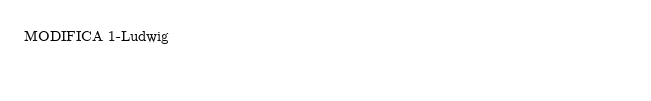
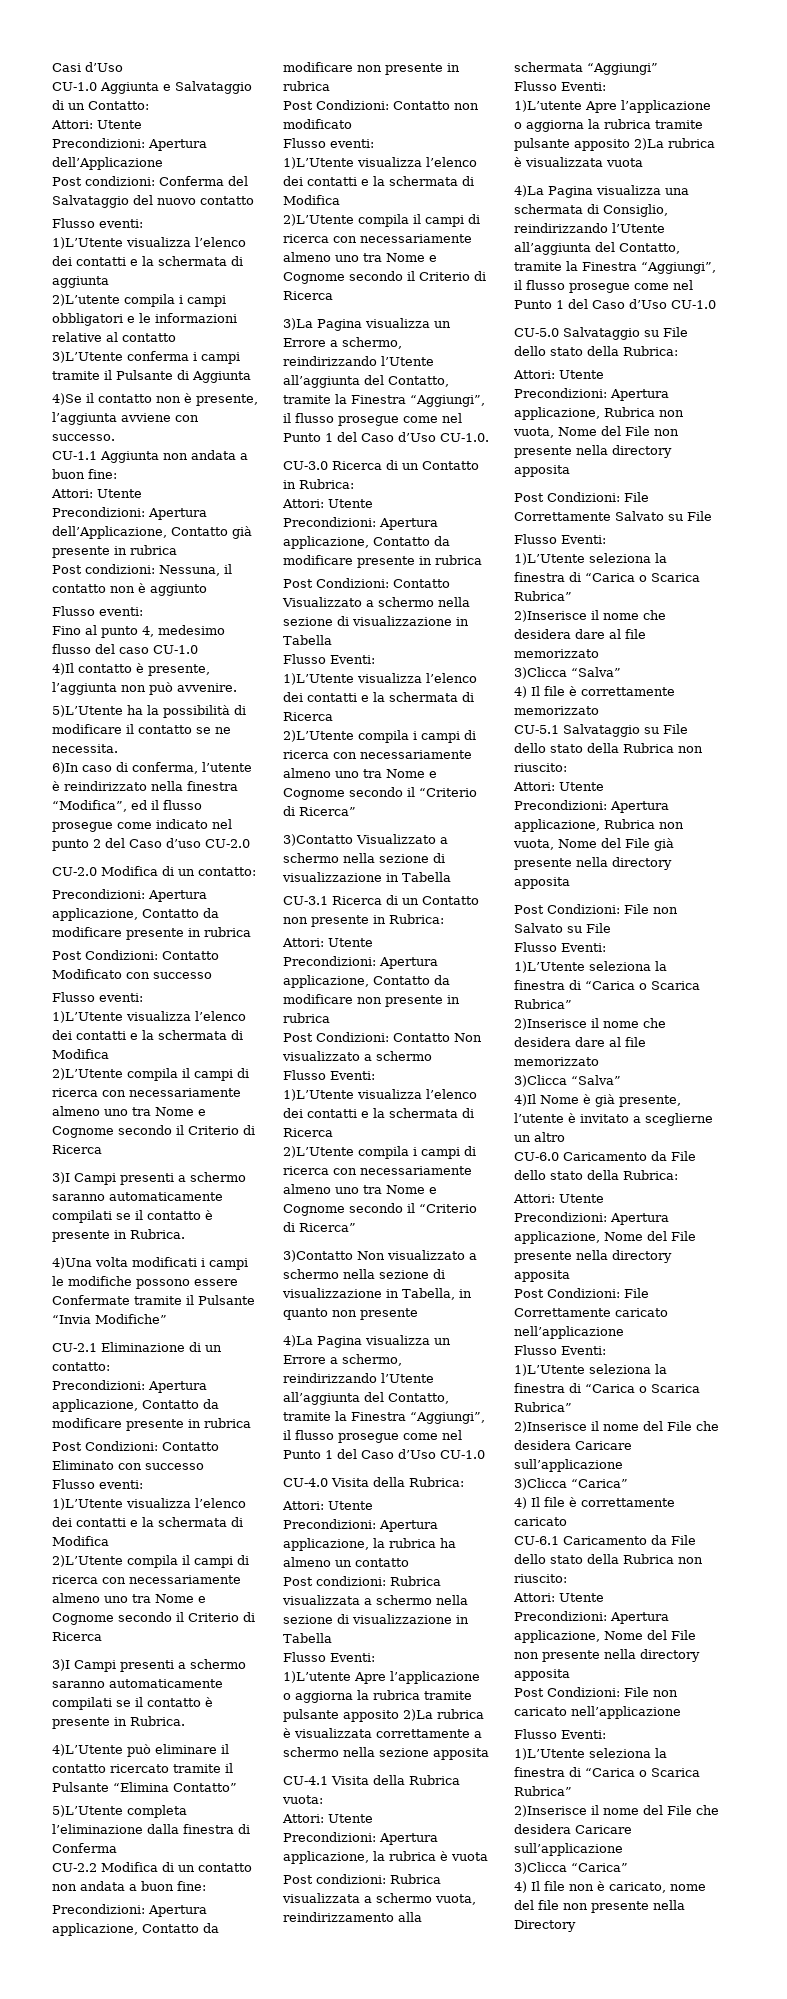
- MODIFICA 1-Ludwig
+ Casi d’Uso
+ CU-1.0 Aggiunta e Salvataggio di un Contatto:
+ Attori: Utente
+ Precondizioni: Apertura dell’Applicazione
+ Post condizioni: Conferma del Salvataggio del nuovo contatto
+ Flusso eventi:
+ 1)L’Utente visualizza l’elenco dei contatti e la schermata di aggiunta
+ 2)L’utente compila i campi obbligatori e le informazioni relative al contatto
+ 3)L’Utente conferma i campi tramite il Pulsante di Aggiunta
+ 4)Se il contatto non è presente, l’aggiunta avviene con successo.
+ CU-1.1 Aggiunta non andata a buon fine:
+ Attori: Utente
+ Precondizioni: Apertura dell’Applicazione, Contatto già presente in rubrica
+ Post condizioni: Nessuna, il contatto non è aggiunto
+ Flusso eventi:
+ Fino al punto 4, medesimo flusso del caso CU-1.0
+ 4)Il contatto è presente, l’aggiunta non può avvenire.
+ 5)L’Utente ha la possibilità di modificare il contatto se ne necessita.
+ 6)In caso di conferma, l’utente è reindirizzato nella finestra “Modifica”, ed il flusso prosegue come indicato nel punto 2 del Caso d’uso CU-2.0
+ CU-2.0 Modifica di un contatto:
+ Precondizioni: Apertura applicazione, Contatto da modificare presente in rubrica
+ Post Condizioni: Contatto Modificato con successo
+ Flusso eventi:
+ 1)L’Utente visualizza l’elenco dei contatti e la schermata di Modifica
+ 2)L’Utente compila il campi di ricerca con necessariamente almeno uno tra Nome e Cognome secondo il Criterio di Ricerca
+ 3)I Campi presenti a schermo saranno automaticamente compilati se il contatto è presente in Rubrica.
+ 4)Una volta modificati i campi le modifiche possono essere Confermate tramite il Pulsante “Invia Modifiche”
+ CU-2.1 Eliminazione di un contatto:
+ Precondizioni: Apertura applicazione, Contatto da modificare presente in rubrica
+ Post Condizioni: Contatto Eliminato con successo
+ Flusso eventi:
+ 1)L’Utente visualizza l’elenco dei contatti e la schermata di Modifica
+ 2)L’Utente compila il campi di ricerca con necessariamente almeno uno tra Nome e Cognome secondo il Criterio di Ricerca
+ 3)I Campi presenti a schermo saranno automaticamente compilati se il contatto è presente in Rubrica.
+ 4)L’Utente può eliminare il contatto ricercato tramite il Pulsante “Elimina Contatto”
+ 5)L’Utente completa l’eliminazione dalla finestra di Conferma
+ CU-2.2 Modifica di un contatto non andata a buon fine:
+ Precondizioni: Apertura applicazione, Contatto da modificare non presente in rubrica
+ Post Condizioni: Contatto non modificato
+ Flusso eventi:
+ 1)L’Utente visualizza l’elenco dei contatti e la schermata di Modifica
+ 2)L’Utente compila il campi di ricerca con necessariamente almeno uno tra Nome e Cognome secondo il Criterio di Ricerca
+ 3)La Pagina visualizza un Errore a schermo, reindirizzando l’Utente all’aggiunta del Contatto, tramite la Finestra “Aggiungi”, il flusso prosegue come nel Punto 1 del Caso d’Uso CU-1.0.
+ CU-3.0 Ricerca di un Contatto in Rubrica:
+ Attori: Utente
+ Precondizioni: Apertura applicazione, Contatto da modificare presente in rubrica
+ Post Condizioni: Contatto Visualizzato a schermo nella sezione di visualizzazione in Tabella
+ Flusso Eventi:
+ 1)L’Utente visualizza l’elenco dei contatti e la schermata di Ricerca
+ 2)L’Utente compila i campi di ricerca con necessariamente almeno uno tra Nome e Cognome secondo il “Criterio di Ricerca”
+ 3)Contatto Visualizzato a schermo nella sezione di visualizzazione in Tabella
+ CU-3.1 Ricerca di un Contatto non presente in Rubrica:
+ Attori: Utente
+ Precondizioni: Apertura applicazione, Contatto da modificare non presente in rubrica
+ Post Condizioni: Contatto Non visualizzato a schermo
+ Flusso Eventi:
+ 1)L’Utente visualizza l’elenco dei contatti e la schermata di Ricerca
+ 2)L’Utente compila i campi di ricerca con necessariamente almeno uno tra Nome e Cognome secondo il “Criterio di Ricerca”
+ 3)Contatto Non visualizzato a schermo nella sezione di visualizzazione in Tabella, in quanto non presente
+ 4)La Pagina visualizza un Errore a schermo, reindirizzando l’Utente all’aggiunta del Contatto, tramite la Finestra “Aggiungi”, il flusso prosegue come nel Punto 1 del Caso d’Uso CU-1.0
+ CU-4.0 Visita della Rubrica:
+ Attori: Utente
+ Precondizioni: Apertura applicazione, la rubrica ha almeno un contatto
+ Post condizioni: Rubrica visualizzata a schermo nella sezione di visualizzazione in Tabella
+ Flusso Eventi:
+ 1)L’utente Apre l’applicazione o aggiorna la rubrica tramite pulsante apposito 2)La rubrica è visualizzata correttamente a schermo nella sezione apposita
+ CU-4.1 Visita della Rubrica vuota:
+ Attori: Utente
+ Precondizioni: Apertura applicazione, la rubrica è vuota
+ Post condizioni: Rubrica visualizzata a schermo vuota, reindirizzamento alla schermata “Aggiungi”
+ Flusso Eventi:
+ 1)L’utente Apre l’applicazione o aggiorna la rubrica tramite pulsante apposito 2)La rubrica è visualizzata vuota
+ 4)La Pagina visualizza una schermata di Consiglio, reindirizzando l’Utente all’aggiunta del Contatto, tramite la Finestra “Aggiungi”, il flusso prosegue come nel Punto 1 del Caso d’Uso CU-1.0
+ CU-5.0 Salvataggio su File dello stato della Rubrica:
+ Attori: Utente
+ Precondizioni: Apertura applicazione, Rubrica non vuota, Nome del File non presente nella directory apposita
+ Post Condizioni: File Correttamente Salvato su File
+ Flusso Eventi:
+ 1)L’Utente seleziona la finestra di “Carica o Scarica Rubrica”
+ 2)Inserisce il nome che desidera dare al file memorizzato
+ 3)Clicca “Salva”
+ 4) Il file è correttamente memorizzato
+ CU-5.1 Salvataggio su File dello stato della Rubrica non riuscito:
+ Attori: Utente
+ Precondizioni: Apertura applicazione, Rubrica non vuota, Nome del File già presente nella directory apposita
+ Post Condizioni: File non Salvato su File
+ Flusso Eventi:
+ 1)L’Utente seleziona la finestra di “Carica o Scarica Rubrica”
+ 2)Inserisce il nome che desidera dare al file memorizzato
+ 3)Clicca “Salva”
+ 4)Il Nome è già presente, l’utente è invitato a sceglierne un altro
+ CU-6.0 Caricamento da File dello stato della Rubrica:
+ Attori: Utente
+ Precondizioni: Apertura applicazione, Nome del File presente nella directory apposita
+ Post Condizioni: File Correttamente caricato nell’applicazione
+ Flusso Eventi:
+ 1)L’Utente seleziona la finestra di “Carica o Scarica Rubrica”
+ 2)Inserisce il nome del File che desidera Caricare sull’applicazione
+ 3)Clicca “Carica”
+ 4) Il file è correttamente caricato
+ CU-6.1 Caricamento da File dello stato della Rubrica non riuscito:
+ Attori: Utente
+ Precondizioni: Apertura applicazione, Nome del File non presente nella directory apposita
+ Post Condizioni: File non caricato nell’applicazione
+ Flusso Eventi:
+ 1)L’Utente seleziona la finestra di “Carica o Scarica Rubrica”
+ 2)Inserisce il nome del File che desidera Caricare sull’applicazione
+ 3)Clicca “Carica”
+ 4) Il file non è caricato, nome del file non presente nella Directory

